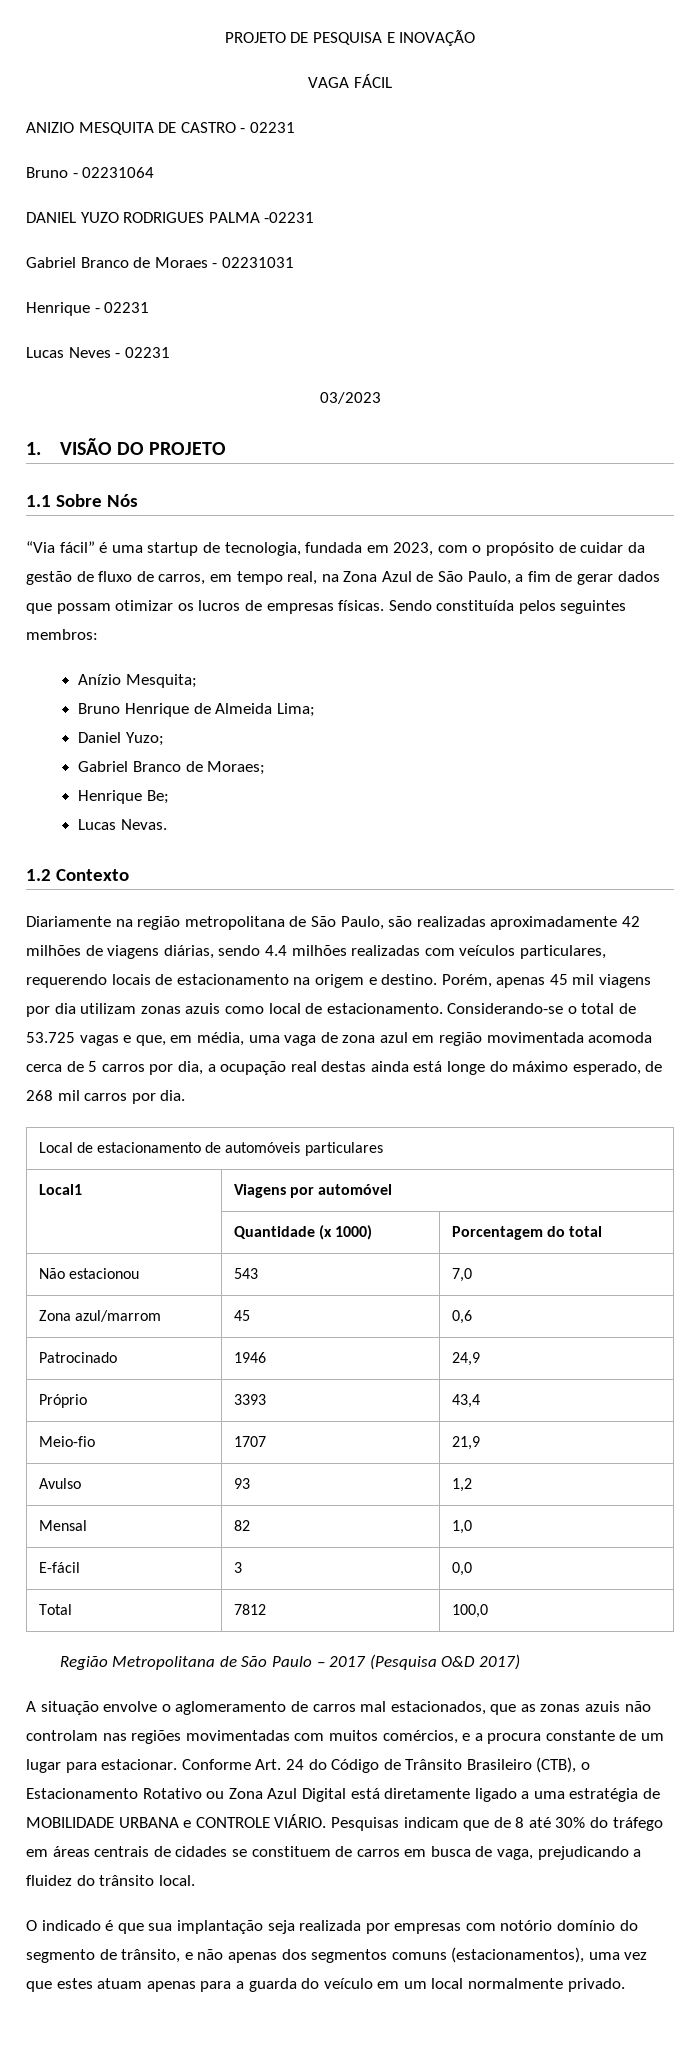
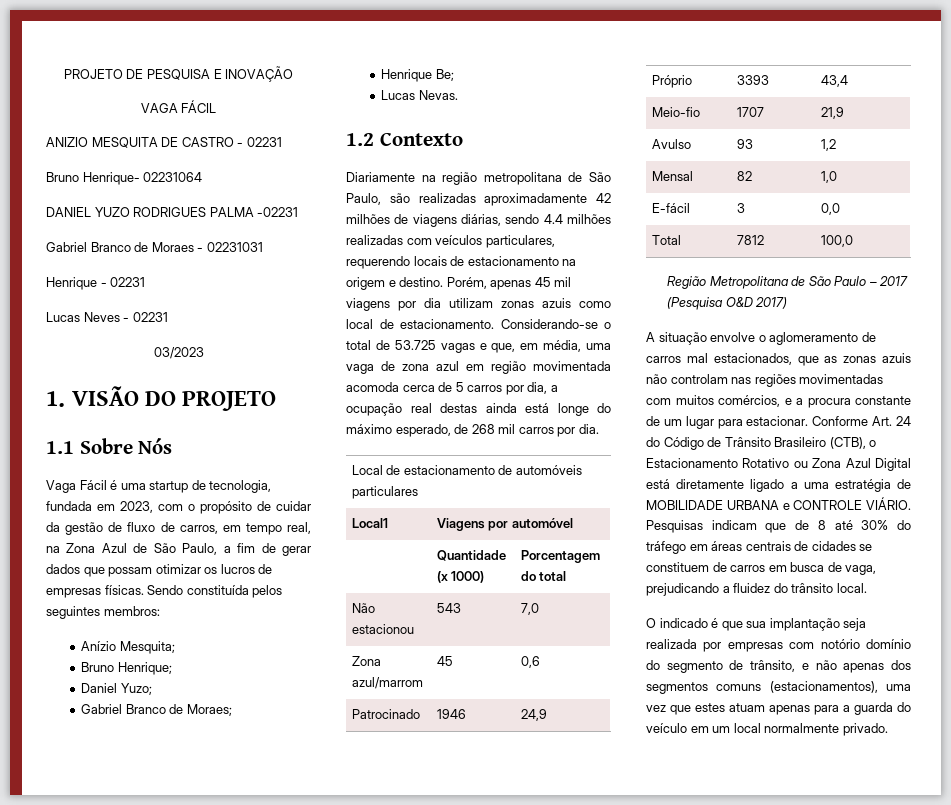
- Bruno - 02231064
+ Bruno Henrique- 02231064
- “Via fácil” é uma startup de tecnologia, fundada em 2023, com o propósito de cuidar da gestão de fluxo de carros, em tempo real, na Zona Azul de São Paulo, a fim de gerar dados que possam otimizar os lucros de empresas físicas.
+ Vaga Fácil é uma startup de tecnologia, fundada em 2023, com o propósito de cuidar da gestão de fluxo de carros, em tempo real, na Zona Azul de São Paulo, a fim de gerar dados que possam otimizar os lucros de empresas físicas.
- Bruno Henrique de Almeida Lima;
+ Bruno Henrique;

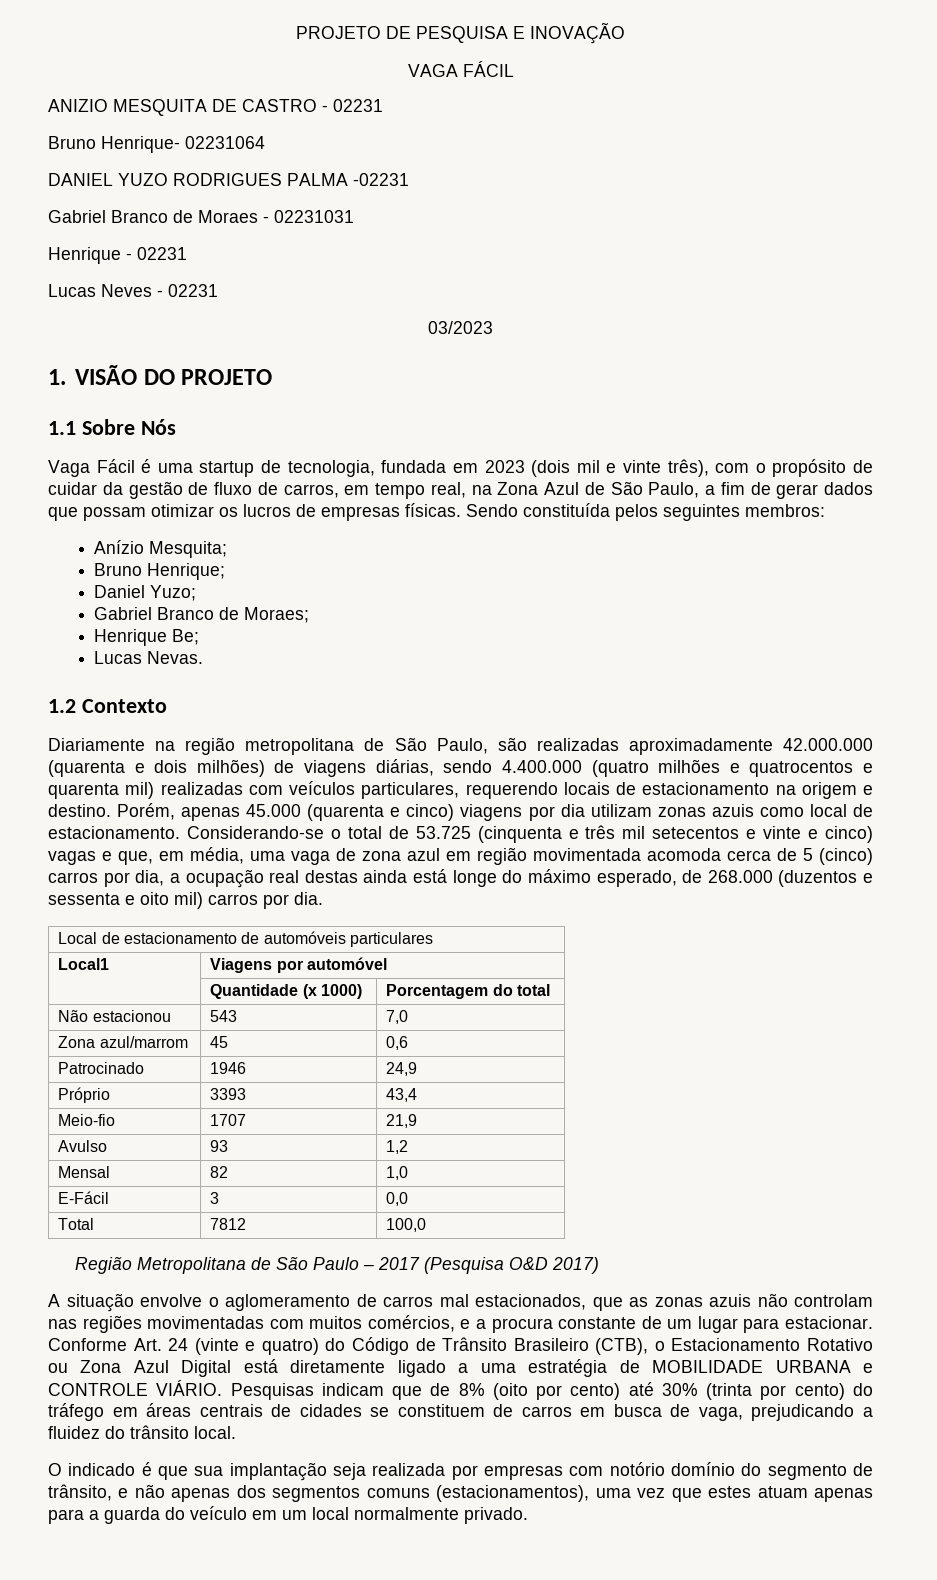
- Vaga Fácil é uma startup de tecnologia, fundada em 2023, com o propósito de cuidar da gestão de fluxo de carros, em tempo real, na Zona Azul de São Paulo, a fim de gerar dados que possam otimizar os lucros de empresas físicas.
+ Vaga Fácil é uma startup de tecnologia, fundada em 2023 (dois mil e vinte três), com o propósito de cuidar da gestão de fluxo de carros, em tempo real, na Zona Azul de São Paulo, a fim de gerar dados que possam otimizar os lucros de empresas físicas.
- Diariamente na região metropolitana de São Paulo, são realizadas aproximadamente 42 milhões de viagens diárias, sendo 4.4 milhões realizadas com veículos particulares, requerendo locais de estacionamento na origem e destino.
+ Diariamente na região metropolitana de São Paulo, são realizadas aproximadamente 42.000.000 (quarenta e dois milhões) de viagens diárias, sendo 4.400.000 (quatro milhões e quatrocentos e quarenta mil) realizadas com veículos particulares, requerendo locais de estacionamento na origem e destino.
- Porém, apenas 45 mil viagens por dia utilizam zonas azuis como local de estacionamento.
+ Porém, apenas 45.000 (quarenta e cinco) viagens por dia utilizam zonas azuis como local de estacionamento.
- Considerando-se o total de 53.725 vagas e que, em média, uma vaga de zona azul em região movimentada acomoda cerca de 5 carros por dia, a ocupação real destas ainda está longe do máximo esperado, de 268 mil carros por dia.
+ Considerando-se o total de 53.725 (cinquenta e três mil setecentos e vinte e cinco) vagas e que, em média, uma vaga de zona azul em região movimentada acomoda cerca de 5 (cinco) carros por dia, a ocupação real destas ainda está longe do máximo esperado, de 268.000 (duzentos e sessenta e oito mil) carros por dia.
- E-fácil | 3 | 0,0
+ E-Fácil | 3 | 0,0
- Conforme Art. 24 do Código de Trânsito Brasileiro (CTB), o Estacionamento Rotativo ou Zona Azul Digital está diretamente ligado a uma estratégia de MOBILIDADE URBANA e CONTROLE VIÁRIO.
+ Conforme Art. 24 (vinte e quatro) do Código de Trânsito Brasileiro (CTB), o Estacionamento Rotativo ou Zona Azul Digital está diretamente ligado a uma estratégia de MOBILIDADE URBANA e CONTROLE VIÁRIO.
- Pesquisas indicam que de 8 até 30% do tráfego em áreas centrais de cidades se constituem de carros em busca de vaga, prejudicando a fluidez do trânsito local.
+ Pesquisas indicam que de 8% (oito por cento) até 30% (trinta por cento) do tráfego em áreas centrais de cidades se constituem de carros em busca de vaga, prejudicando a fluidez do trânsito local.

